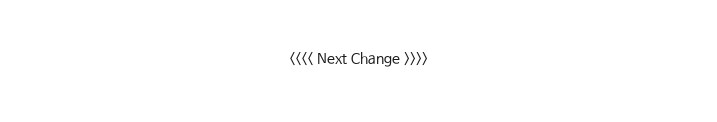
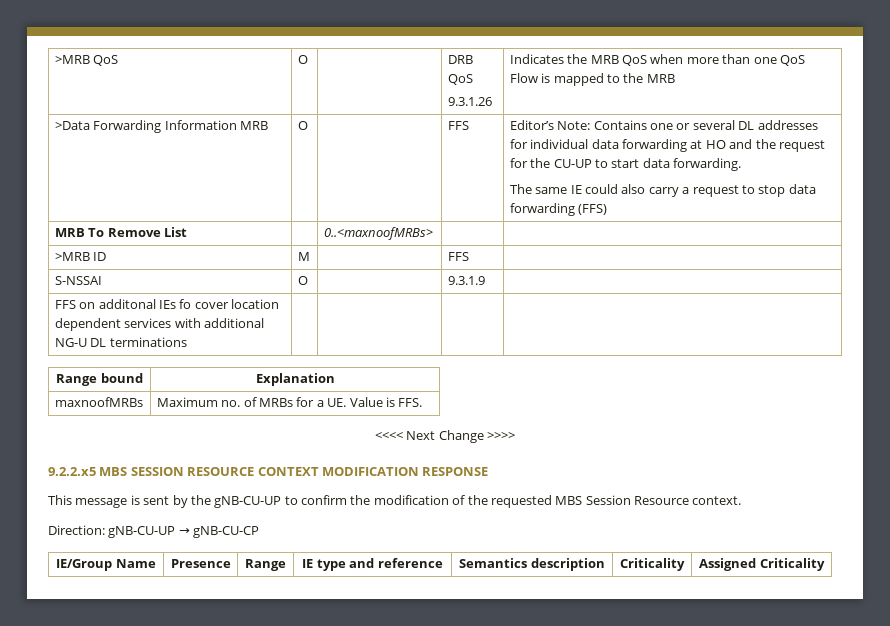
+ >MRB QoS | O | | DRB QoS
+ 9.3.1.26 | Indicates the MRB QoS when more than one QoS Flow is mapped to the MRB
+ >Data Forwarding Information MRB | O | | FFS | Editor’s Note: Contains one or several DL addresses for individual data forwarding at HO and the request for the CU-UP to start data forwarding.
+ The same IE could also carry a request to stop data forwarding (FFS)
+ MRB To Remove List | | 0..<maxnoofMRBs> | |
+ >MRB ID | M | | FFS |
+ S-NSSAI | O | | 9.3.1.9 |
+ FFS on additonal IEs fo cover location dependent services with additional NG-U DL terminations | | | |
+ Range bound | Explanation
+ maxnoofMRBs | Maximum no. of MRBs for a UE. Value is FFS.
  <<<< Next Change >>>>
+ 9.2.2.x5 MBS SESSION RESOURCE CONTEXT MODIFICATION RESPONSE
+ This message is sent by the gNB-CU-UP to confirm the modification of the requested MBS Session Resource context.
+ Direction: gNB-CU-UP → gNB-CU-CP
+ IE/Group Name | Presence | Range | IE type and reference | Semantics description | Criticality | Assigned Criticality

